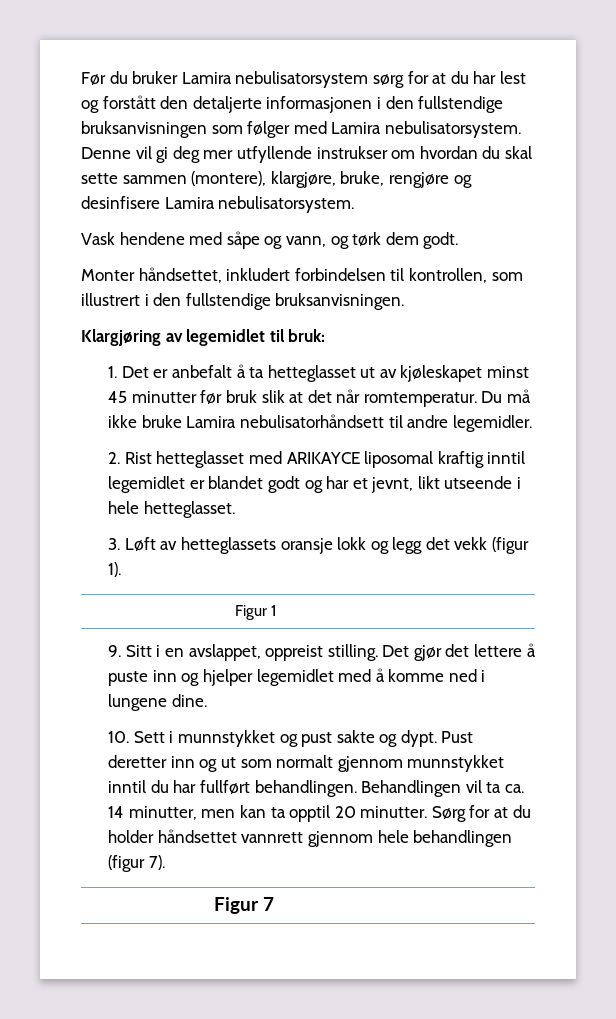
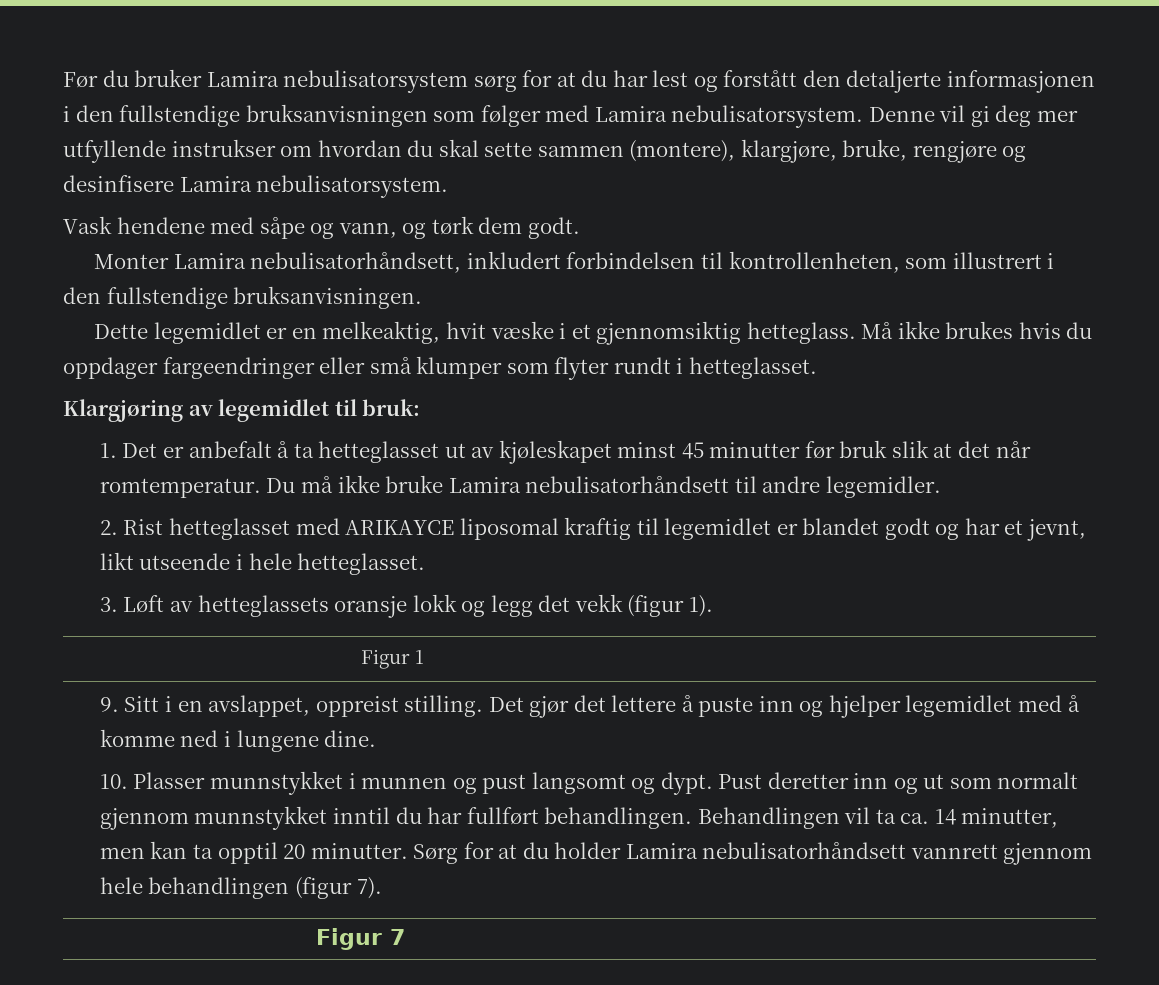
- Monter håndsettet, inkludert forbindelsen til kontrollen, som illustrert i den fullstendige bruksanvisningen.
+ Monter Lamira nebulisatorhåndsett, inkludert forbindelsen til kontrollenheten, som illustrert i den fullstendige bruksanvisningen.
+ Dette legemidlet er en melkeaktig, hvit væske i et gjennomsiktig hetteglass. Må ikke brukes hvis du oppdager fargeendringer eller små klumper som flyter rundt i hetteglasset.
- 2. Rist hetteglasset med ARIKAYCE liposomal kraftig inntil legemidlet er blandet godt og har et jevnt, likt utseende i hele hetteglasset.
+ 2. Rist hetteglasset med ARIKAYCE liposomal kraftig til legemidlet er blandet godt og har et jevnt, likt utseende i hele hetteglasset.
- 10. Sett i munnstykket og pust sakte og dypt.
+ 10. Plasser munnstykket i munnen og pust langsomt og dypt.
- Sørg for at du holder håndsettet vannrett gjennom hele behandlingen (figur 7).
+ Sørg for at du holder Lamira nebulisatorhåndsett vannrett gjennom hele behandlingen (figur 7).

